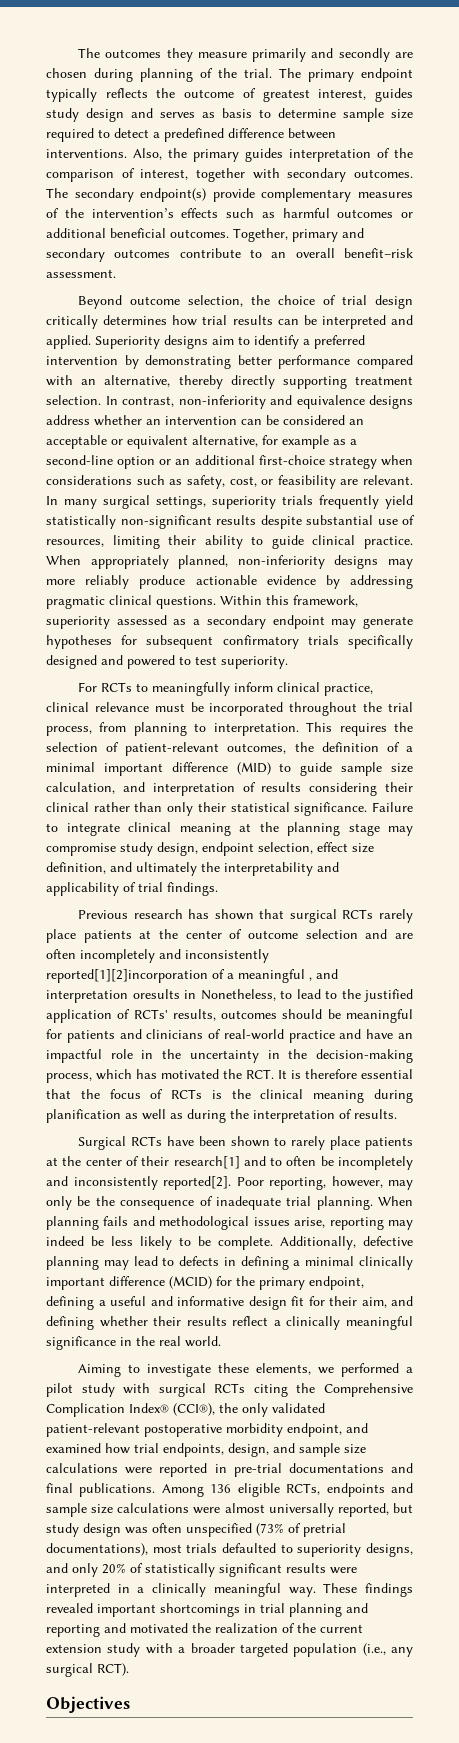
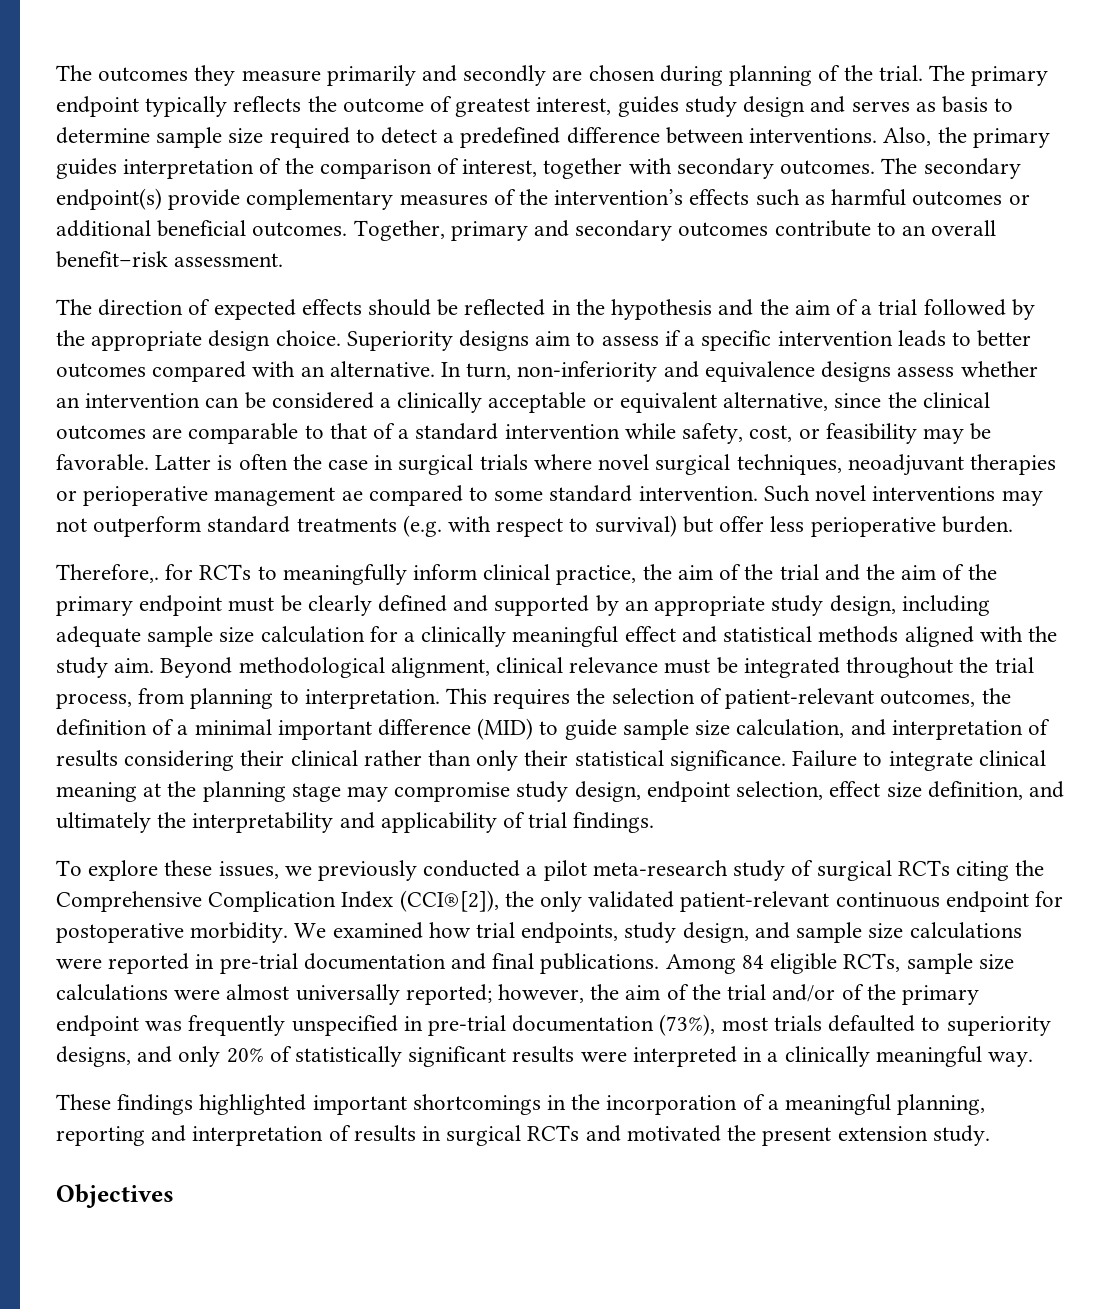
- Beyond outcome selection, the choice of trial design critically determines how trial results can be interpreted and applied. Superiority designs aim to identify a preferred intervention by demonstrating better performance compared with an alternative, thereby directly supporting treatment selection. In contrast, non-inferiority and equivalence designs address whether an intervention can be considered an acceptable or equivalent alternative, for example as a second-line option or an additional first-choice strategy when considerations such as safety, cost, or feasibility are relevant. In many surgical settings, superiority trials frequently yield statistically non-significant results despite substantial use of resources, limiting their ability to guide clinical practice. When appropriately planned, non-inferiority designs may more reliably produce actionable evidence by addressing pragmatic clinical questions. Within this framework, superiority assessed as a secondary endpoint may generate hypotheses for subsequent confirmatory trials specifically designed and powered to test superiority.
- For RCTs to meaningfully inform clinical practice, clinical relevance must be incorporated throughout the trial process, from planning to interpretation.
+ The direction of expected effects should be reflected in the hypothesis and the aim of a trial followed by the appropriate design choice. Superiority designs aim to assess if a specific intervention leads to better outcomes compared with an alternative. In turn, non-inferiority and equivalence designs assess whether an intervention can be considered a clinically acceptable or equivalent alternative, since the clinical outcomes are comparable to that of a standard intervention while safety, cost, or feasibility may be favorable. Latter is often the case in surgical trials where novel surgical techniques, neoadjuvant therapies or perioperative management ae compared to some standard intervention. Such novel interventions may not outperform standard treatments (e.g. with respect to survival) but offer less perioperative burden.
+ Therefore,. for RCTs to meaningfully inform clinical practice, the aim of the trial and the aim of the primary endpoint must be clearly defined and supported by an appropriate study design, including adequate sample size calculation for a clinically meaningful effect and statistical methods aligned with the study aim. Beyond methodological alignment, clinical relevance must be integrated throughout the trial process, from planning to interpretation.
- Previous research has shown that surgical RCTs rarely place patients at the center of outcome selection and are often incompletely and inconsistently reported[1][2]incorporation of a meaningful , and interpretation oresults in Nonetheless, to lead to the justified application of RCTs' results, outcomes should be meaningful for patients and clinicians of real-world practice and have an impactful role in the uncertainty in the decision-making process, which has motivated the RCT. It is therefore essential that the focus of RCTs is the clinical meaning during planification as well as during the interpretation of results.
- Surgical RCTs have been shown to rarely place patients at the center of their research[1] and to often be incompletely and inconsistently reported[2]. Poor reporting, however, may only be the consequence of inadequate trial planning. When planning fails and methodological issues arise, reporting may indeed be less likely to be complete. Additionally, defective planning may lead to defects in defining a minimal clinically important difference (MCID) for the primary endpoint, defining a useful and informative design fit for their aim, and defining whether their results reflect a clinically meaningful significance in the real world.
- Aiming to investigate these elements, we performed a pilot study with surgical RCTs citing the Comprehensive Complication Index® (CCI®), the only validated patient-relevant postoperative morbidity endpoint, and examined how trial endpoints, design, and sample size calculations were reported in pre-trial documentations and final publications.
+ To explore these issues, we previously conducted a pilot meta-research study of surgical RCTs citing the Comprehensive Complication Index (CCI®[2]), the only validated patient-relevant continuous endpoint for postoperative morbidity. We examined how trial endpoints, study design, and sample size calculations were reported in pre-trial documentation and final publications.
- Among 136 eligible RCTs, endpoints and sample size calculations were almost universally reported, but study design was often unspecified (73% of pretrial documentations), most trials defaulted to superiority designs, and only 20% of statistically significant results were interpreted in a clinically meaningful way. These findings revealed important shortcomings in trial planning and reporting and motivated the realization of the current extension study with a broader targeted population (i.e., any surgical RCT).
+ Among 84 eligible RCTs, sample size calculations were almost universally reported; however, the aim of the trial and/or of the primary endpoint was frequently unspecified in pre-trial documentation (73%), most trials defaulted to superiority designs, and only 20% of statistically significant results were interpreted in a clinically meaningful way.
+ These findings highlighted important shortcomings in the incorporation of a meaningful planning, reporting and interpretation of results in surgical RCTs and motivated the present extension study.

